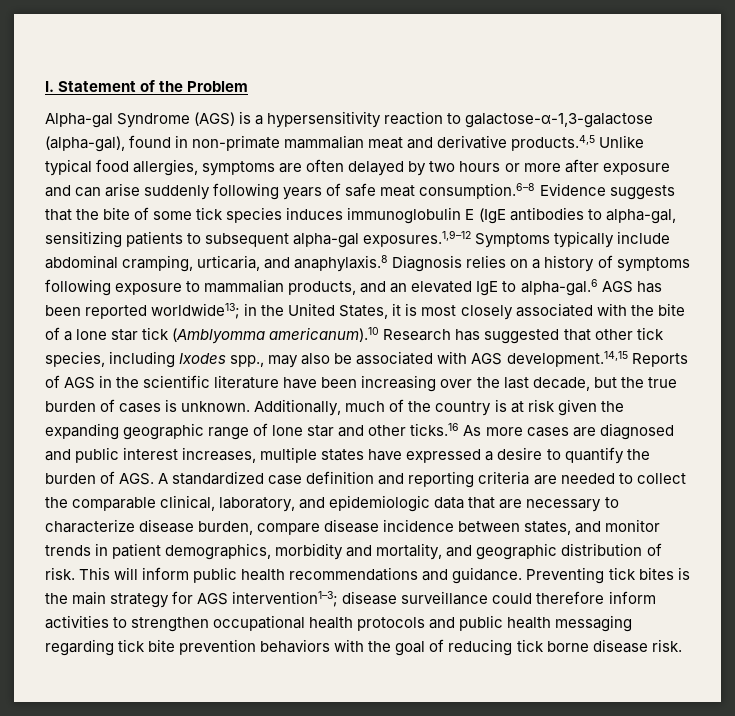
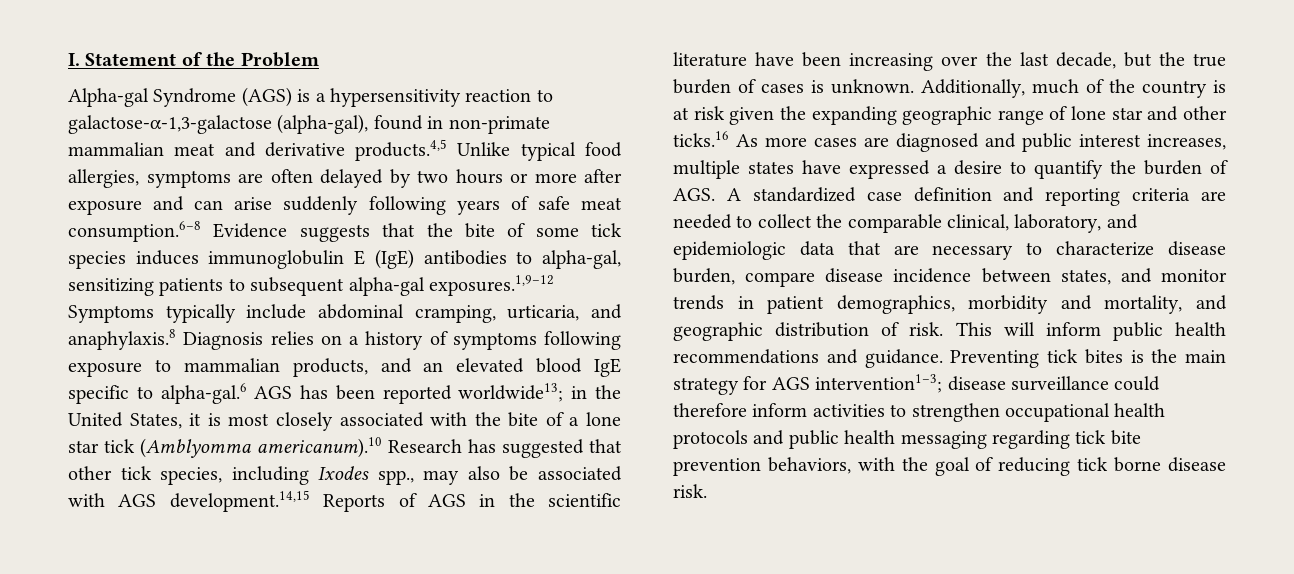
- Alpha-gal Syndrome (AGS) is a hypersensitivity reaction to galactose-α-1,3-galactose (alpha-gal), found in non-primate mammalian meat and derivative products.4,5 Unlike typical food allergies, symptoms are often delayed by two hours or more after exposure and can arise suddenly following years of safe meat consumption.6–8 Evidence suggests that the bite of some tick species induces immunoglobulin E (IgE antibodies to alpha-gal, sensitizing patients to subsequent alpha-gal exposures.1,9–12 Symptoms typically include abdominal cramping, urticaria, and anaphylaxis.8 Diagnosis relies on a history of symptoms following exposure to mammalian products, and an elevated IgE to alpha-gal.6 AGS has been reported worldwide13;
+ Alpha-gal Syndrome (AGS) is a hypersensitivity reaction to galactose-α-1,3-galactose (alpha-gal), found in non-primate mammalian meat and derivative products.4,5 Unlike typical food allergies, symptoms are often delayed by two hours or more after exposure and can arise suddenly following years of safe meat consumption.6–8 Evidence suggests that the bite of some tick species induces immunoglobulin E (IgE) antibodies to alpha-gal, sensitizing patients to subsequent alpha-gal exposures.1,9–12 Symptoms typically include abdominal cramping, urticaria, and anaphylaxis.8 Diagnosis relies on a history of symptoms following exposure to mammalian products, and an elevated blood IgE specific to alpha-gal.6 AGS has been reported worldwide13;
- Preventing tick bites is the main strategy for AGS intervention1–3; disease surveillance could therefore inform activities to strengthen occupational health protocols and public health messaging regarding tick bite prevention behaviors with the goal of reducing tick borne disease risk.
+ Preventing tick bites is the main strategy for AGS intervention1–3; disease surveillance could therefore inform activities to strengthen occupational health protocols and public health messaging regarding tick bite prevention behaviors, with the goal of reducing tick borne disease risk.

